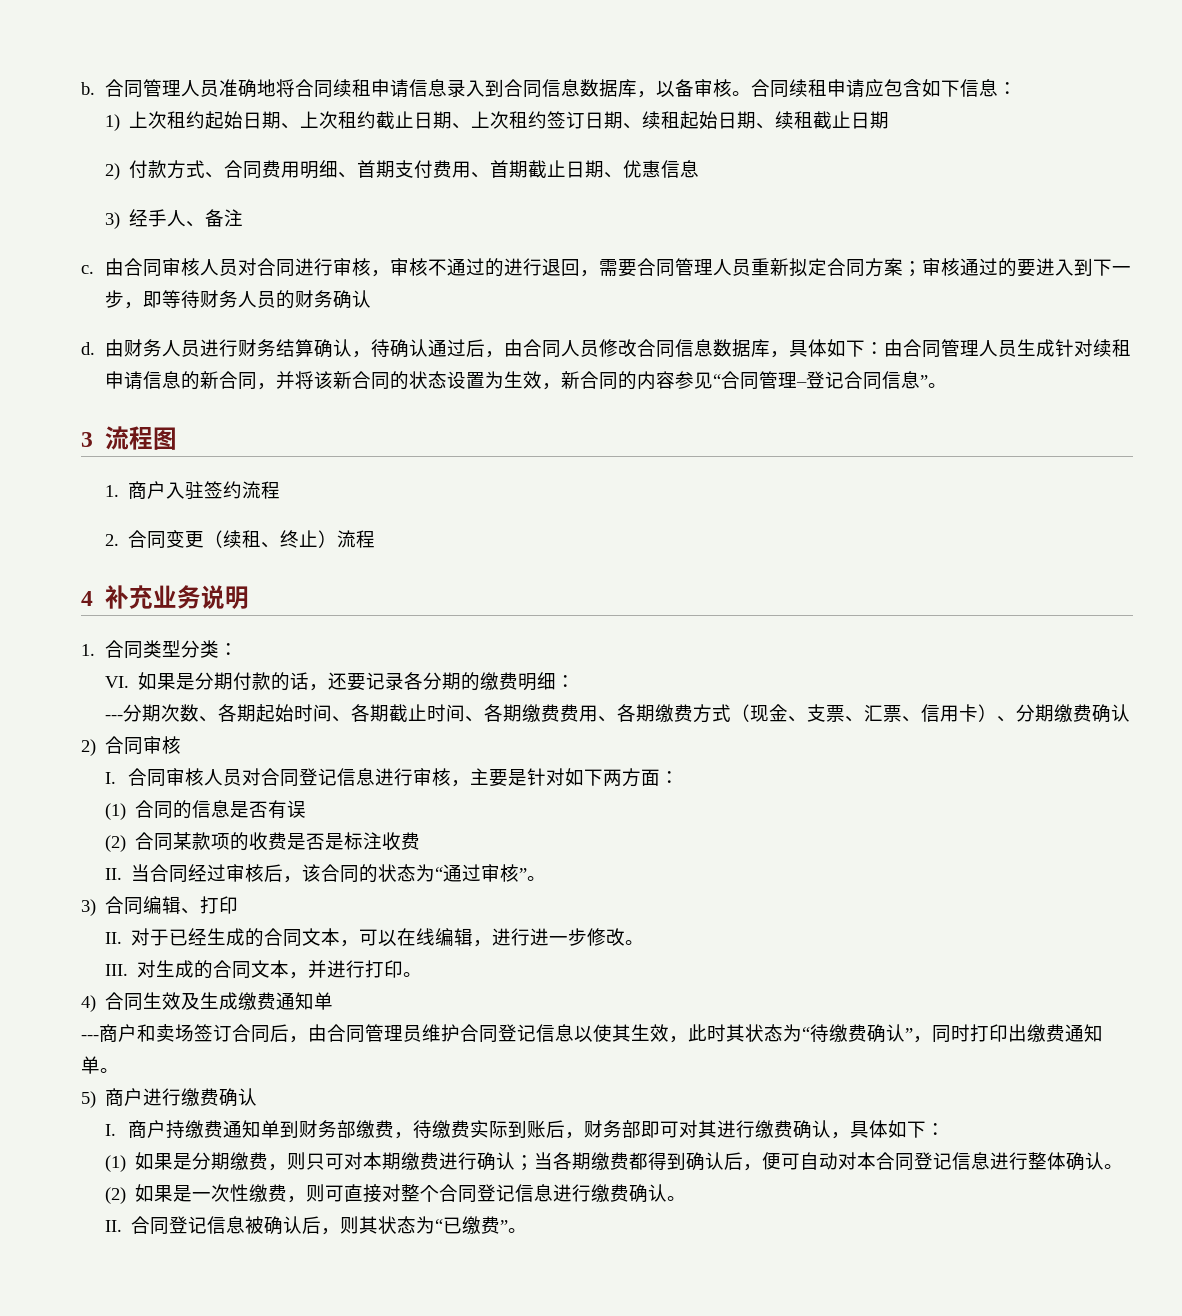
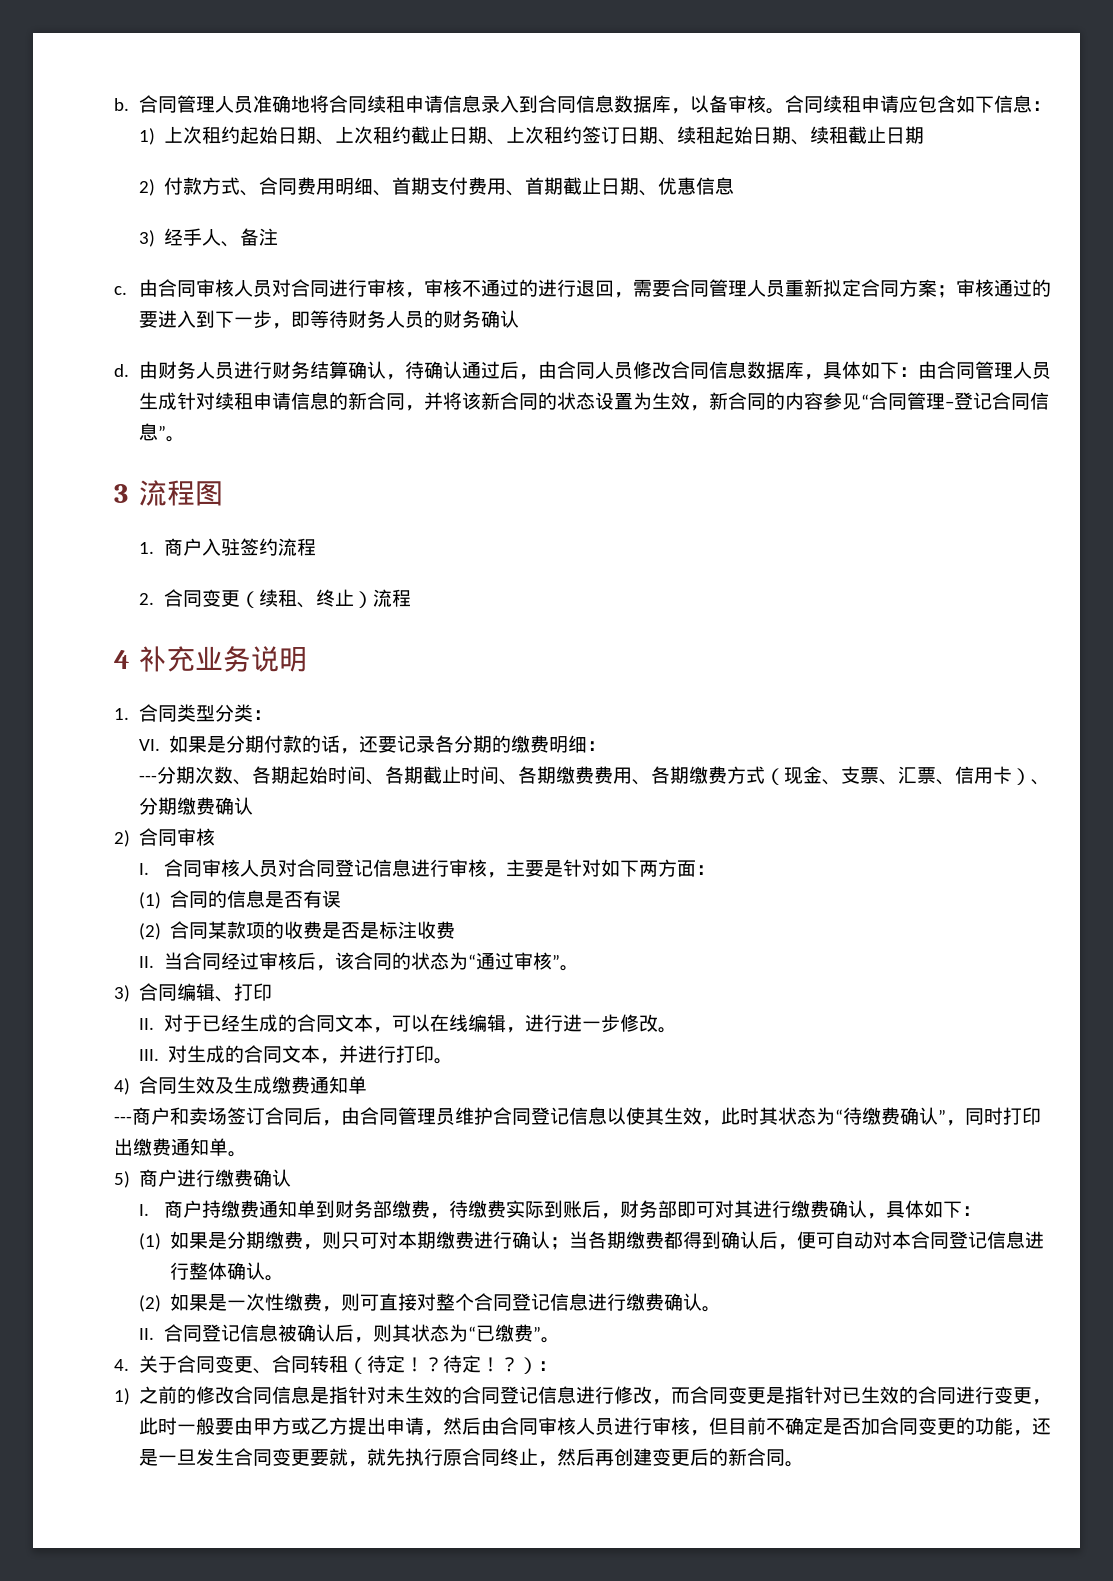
+ 4.关于合同变更、合同转租（待定！？待定！？）：
+ 1)之前的修改合同信息是指针对未生效的合同登记信息进行修改，而合同变更是指针对已生效的合同进行变更，此时一般要由甲方或乙方提出申请，然后由合同审核人员进行审核，但目前不确定是否加合同变更的功能，还是一旦发生合同变更要就，就先执行原合同终止，然后再创建变更后的新合同。

